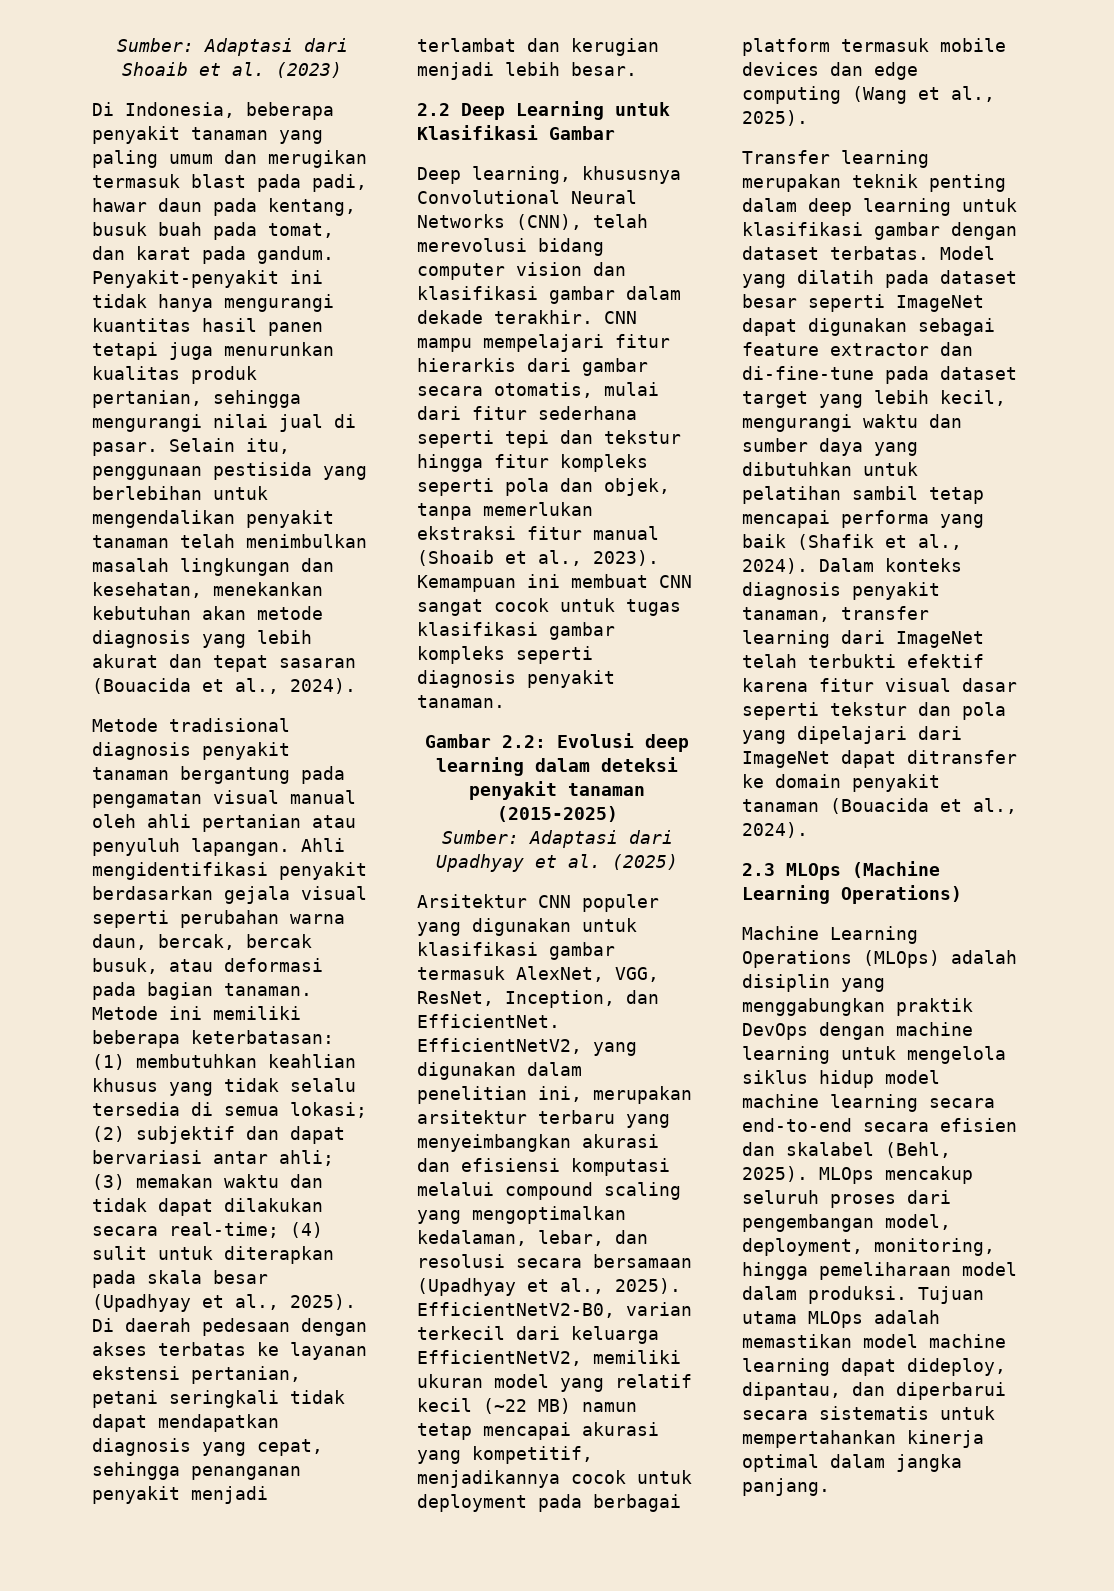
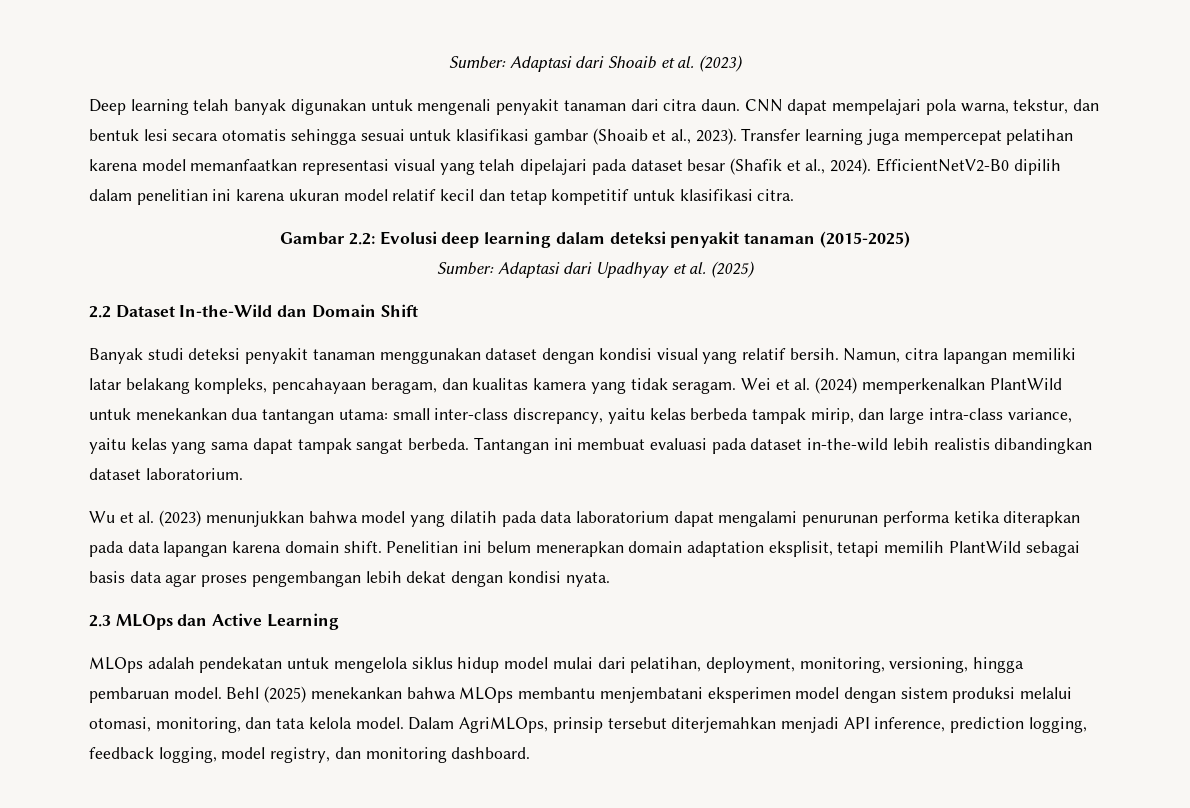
- Di Indonesia, beberapa penyakit tanaman yang paling umum dan merugikan termasuk blast pada padi, hawar daun pada kentang, busuk buah pada tomat, dan karat pada gandum. Penyakit-penyakit ini tidak hanya mengurangi kuantitas hasil panen tetapi juga menurunkan kualitas produk pertanian, sehingga mengurangi nilai jual di pasar. Selain itu, penggunaan pestisida yang berlebihan untuk mengendalikan penyakit tanaman telah menimbulkan masalah lingkungan dan kesehatan, menekankan kebutuhan akan metode diagnosis yang lebih akurat dan tepat sasaran (Bouacida et al., 2024).
- Metode tradisional diagnosis penyakit tanaman bergantung pada pengamatan visual manual oleh ahli pertanian atau penyuluh lapangan. Ahli mengidentifikasi penyakit berdasarkan gejala visual seperti perubahan warna daun, bercak, bercak busuk, atau deformasi pada bagian tanaman. Metode ini memiliki beberapa keterbatasan: (1) membutuhkan keahlian khusus yang tidak selalu tersedia di semua lokasi; (2) subjektif dan dapat bervariasi antar ahli; (3) memakan waktu dan tidak dapat dilakukan secara real-time; (4) sulit untuk diterapkan pada skala besar (Upadhyay et al., 2025). Di daerah pedesaan dengan akses terbatas ke layanan ekstensi pertanian, petani seringkali tidak dapat mendapatkan diagnosis yang cepat, sehingga penanganan penyakit menjadi terlambat dan kerugian menjadi lebih besar.
- 2.2 Deep Learning untuk Klasifikasi Gambar
- Deep learning, khususnya Convolutional Neural Networks (CNN), telah merevolusi bidang computer vision dan klasifikasi gambar dalam dekade terakhir. CNN mampu mempelajari fitur hierarkis dari gambar secara otomatis, mulai dari fitur sederhana seperti tepi dan tekstur hingga fitur kompleks seperti pola dan objek, tanpa memerlukan ekstraksi fitur manual (Shoaib et al., 2023). Kemampuan ini membuat CNN sangat cocok untuk tugas klasifikasi gambar kompleks seperti diagnosis penyakit tanaman.
+ Deep learning telah banyak digunakan untuk mengenali penyakit tanaman dari citra daun. CNN dapat mempelajari pola warna, tekstur, dan bentuk lesi secara otomatis sehingga sesuai untuk klasifikasi gambar (Shoaib et al., 2023). Transfer learning juga mempercepat pelatihan karena model memanfaatkan representasi visual yang telah dipelajari pada dataset besar (Shafik et al., 2024). EfficientNetV2-B0 dipilih dalam penelitian ini karena ukuran model relatif kecil dan tetap kompetitif untuk klasifikasi citra.
- Arsitektur CNN populer yang digunakan untuk klasifikasi gambar termasuk AlexNet, VGG, ResNet, Inception, dan EfficientNet. EfficientNetV2, yang digunakan dalam penelitian ini, merupakan arsitektur terbaru yang menyeimbangkan akurasi dan efisiensi komputasi melalui compound scaling yang mengoptimalkan kedalaman, lebar, dan resolusi secara bersamaan (Upadhyay et al., 2025). EfficientNetV2-B0, varian terkecil dari keluarga EfficientNetV2, memiliki ukuran model yang relatif kecil (~22 MB) namun tetap mencapai akurasi yang kompetitif, menjadikannya cocok untuk deployment pada berbagai platform termasuk mobile devices dan edge computing (Wang et al., 2025).
- Transfer learning merupakan teknik penting dalam deep learning untuk klasifikasi gambar dengan dataset terbatas. Model yang dilatih pada dataset besar seperti ImageNet dapat digunakan sebagai feature extractor dan di-fine-tune pada dataset target yang lebih kecil, mengurangi waktu dan sumber daya yang dibutuhkan untuk pelatihan sambil tetap mencapai performa yang baik (Shafik et al., 2024). Dalam konteks diagnosis penyakit tanaman, transfer learning dari ImageNet telah terbukti efektif karena fitur visual dasar seperti tekstur dan pola yang dipelajari dari ImageNet dapat ditransfer ke domain penyakit tanaman (Bouacida et al., 2024).
+ 2.2 Dataset In-the-Wild dan Domain Shift
+ Banyak studi deteksi penyakit tanaman menggunakan dataset dengan kondisi visual yang relatif bersih. Namun, citra lapangan memiliki latar belakang kompleks, pencahayaan beragam, dan kualitas kamera yang tidak seragam. Wei et al. (2024) memperkenalkan PlantWild untuk menekankan dua tantangan utama: small inter-class discrepancy, yaitu kelas berbeda tampak mirip, dan large intra-class variance, yaitu kelas yang sama dapat tampak sangat berbeda. Tantangan ini membuat evaluasi pada dataset in-the-wild lebih realistis dibandingkan dataset laboratorium.
+ Wu et al. (2023) menunjukkan bahwa model yang dilatih pada data laboratorium dapat mengalami penurunan performa ketika diterapkan pada data lapangan karena domain shift. Penelitian ini belum menerapkan domain adaptation eksplisit, tetapi memilih PlantWild sebagai basis data agar proses pengembangan lebih dekat dengan kondisi nyata.
- 2.3 MLOps (Machine Learning Operations)
- Machine Learning Operations (MLOps) adalah disiplin yang menggabungkan praktik DevOps dengan machine learning untuk mengelola siklus hidup model machine learning secara end-to-end secara efisien dan skalabel (Behl, 2025). MLOps mencakup seluruh proses dari pengembangan model, deployment, monitoring, hingga pemeliharaan model dalam produksi. Tujuan utama MLOps adalah memastikan model machine learning dapat dideploy, dipantau, dan diperbarui secara sistematis untuk mempertahankan kinerja optimal dalam jangka panjang.
+ 2.3 MLOps dan Active Learning
+ MLOps adalah pendekatan untuk mengelola siklus hidup model mulai dari pelatihan, deployment, monitoring, versioning, hingga pembaruan model. Behl (2025) menekankan bahwa MLOps membantu menjembatani eksperimen model dengan sistem produksi melalui otomasi, monitoring, dan tata kelola model. Dalam AgriMLOps, prinsip tersebut diterjemahkan menjadi API inference, prediction logging, feedback logging, model registry, dan monitoring dashboard.

